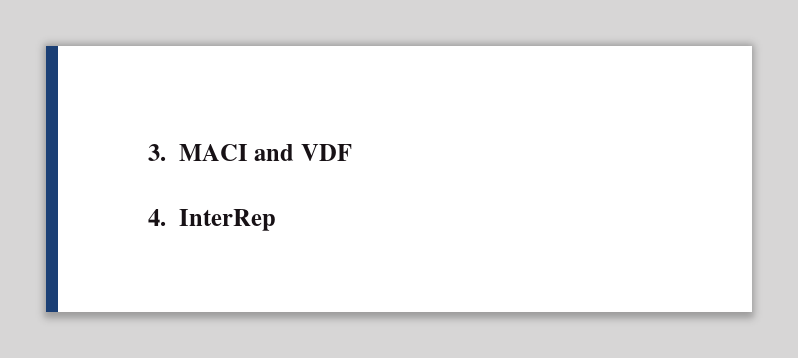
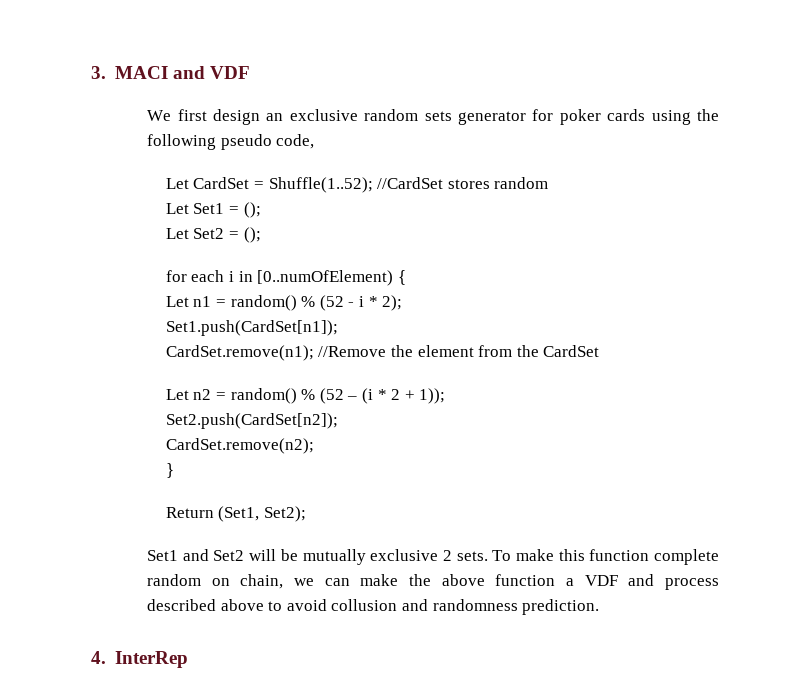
+ We first design an exclusive random sets generator for poker cards using the following pseudo code,
+ Let CardSet = Shuffle(1..52); //CardSet stores random
+ Let Set1 = ();
+ Let Set2 = ();
+ for each i in [0..numOfElement) {
+ Let n1 = random() % (52 - i * 2);
+ Set1.push(CardSet[n1]);
+ CardSet.remove(n1); //Remove the element from the CardSet
+ Let n2 = random() % (52 – (i * 2 + 1));
+ Set2.push(CardSet[n2]);
+ CardSet.remove(n2);
+ }
+ Return (Set1, Set2);
+ Set1 and Set2 will be mutually exclusive 2 sets. To make this function complete random on chain, we can make the above function a VDF and process described above to avoid collusion and randomness prediction.

